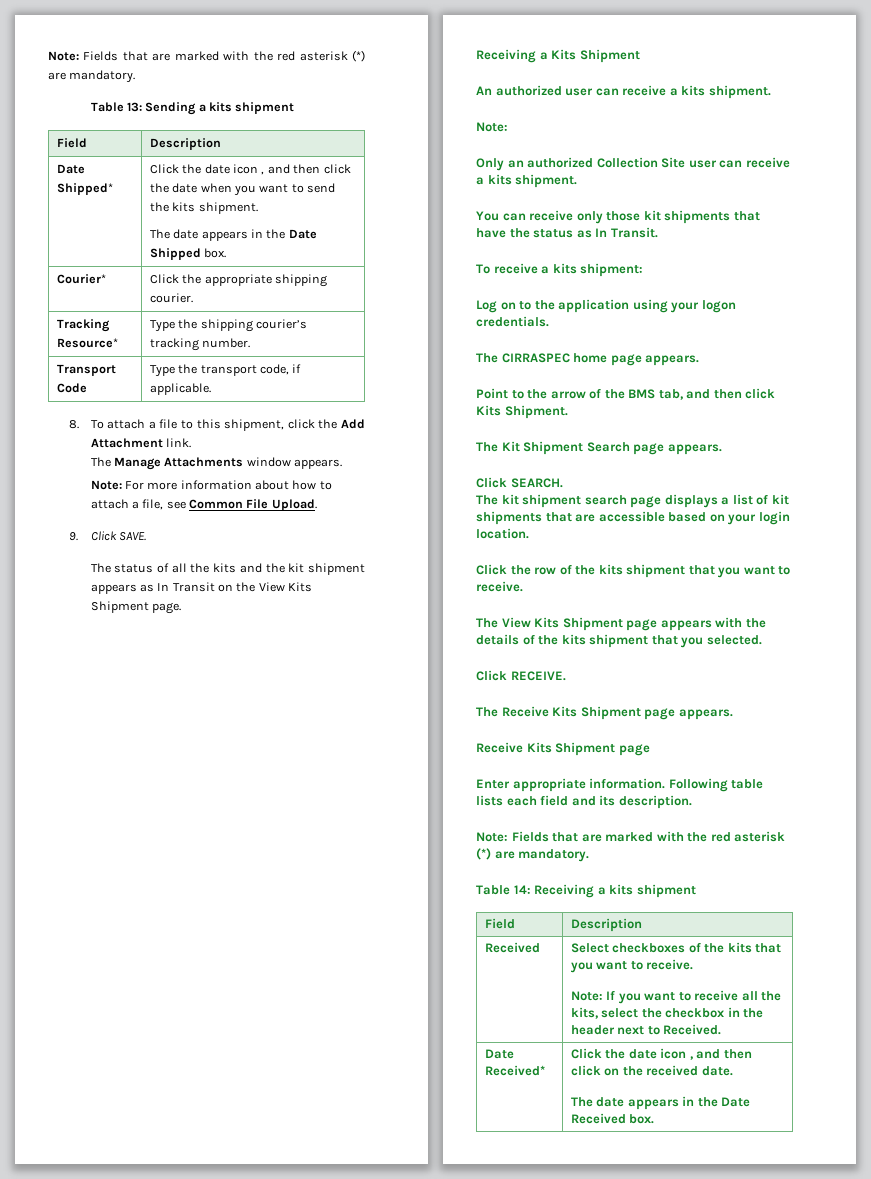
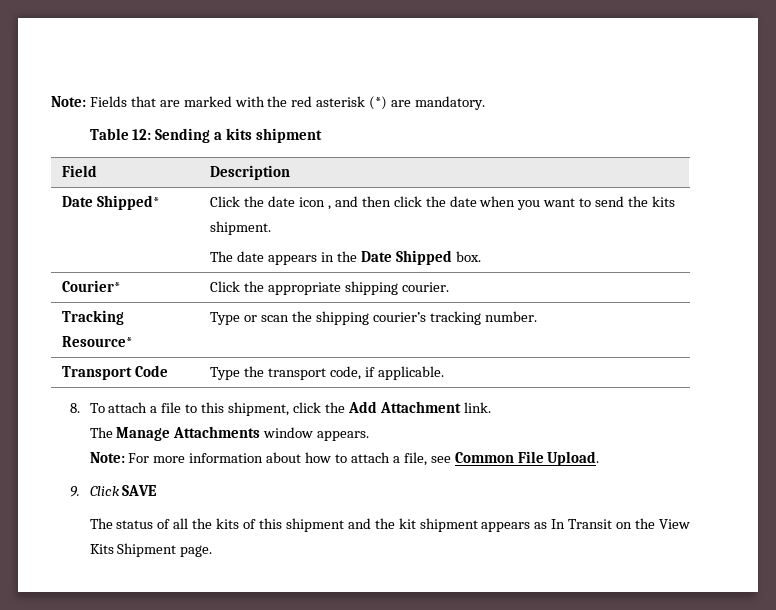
- Table 13: Sending a kits shipment
+ Table 12: Sending a kits shipment
- Tracking Resource* | Type the shipping courier’s tracking number.
+ Tracking Resource* | Type or scan the shipping courier’s tracking number.
- 9. Click SAVE.
+ 9. Click SAVE
- The status of all the kits and the kit shipment appears as In Transit on the View Kits Shipment page.
+ The status of all the kits of this shipment and the kit shipment appears as In Transit on the View Kits Shipment page.
- Receiving a Kits Shipment
- An authorized user can receive a kits shipment.
- Note:
- Only an authorized Collection Site user can receive a kits shipment.
- You can receive only those kit shipments that have the status as In Transit.
- To receive a kits shipment:
- Log on to the application using your logon credentials.
- The CIRRASPEC home page appears.
- Point to the arrow of the BMS tab, and then click Kits Shipment.
- The Kit Shipment Search page appears.
- Click SEARCH.
- The kit shipment search page displays a list of kit shipments that are accessible based on your login location.
- Click the row of the kits shipment that you want to receive.
- The View Kits Shipment page appears with the details of the kits shipment that you selected.
- Click RECEIVE.
- The Receive Kits Shipment page appears.
- Receive Kits Shipment page
- Enter appropriate information. Following table lists each field and its description.
- Note: Fields that are marked with the red asterisk (*) are mandatory.
- Table 14: Receiving a kits shipment
- Field | Description
- Received | Select checkboxes of the kits that you want to receive.
- Note: If you want to receive all the kits, select the checkbox in the header next to Received.
- Date Received* | Click the date icon , and then click on the received date.
- The date appears in the Date Received box.

